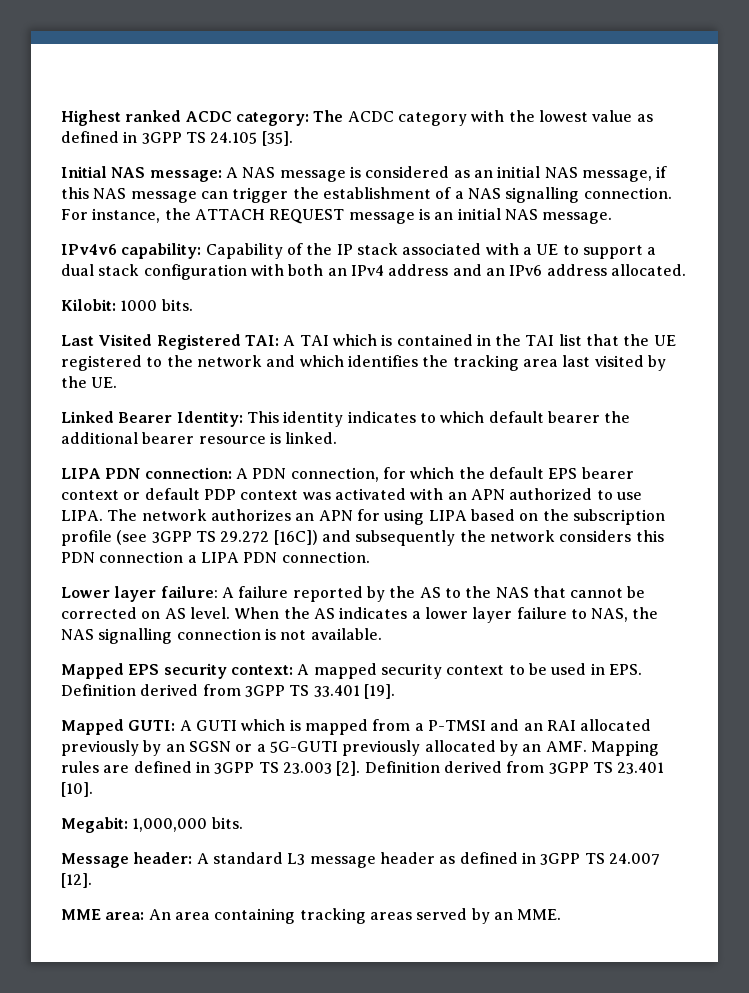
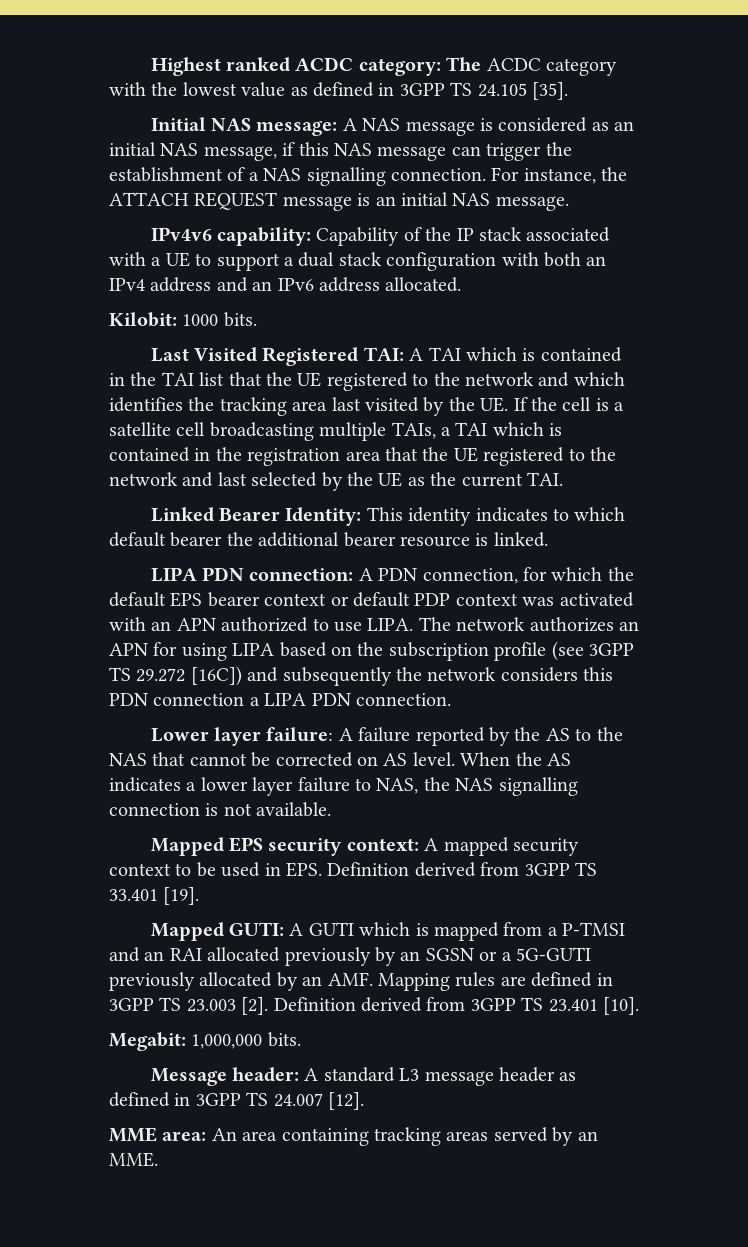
- Last Visited Registered TAI: A TAI which is contained in the TAI list that the UE registered to the network and which identifies the tracking area last visited by the UE.
+ Last Visited Registered TAI: A TAI which is contained in the TAI list that the UE registered to the network and which identifies the tracking area last visited by the UE. If the cell is a satellite cell broadcasting multiple TAIs, a TAI which is contained in the registration area that the UE registered to the network and last selected by the UE as the current TAI.

